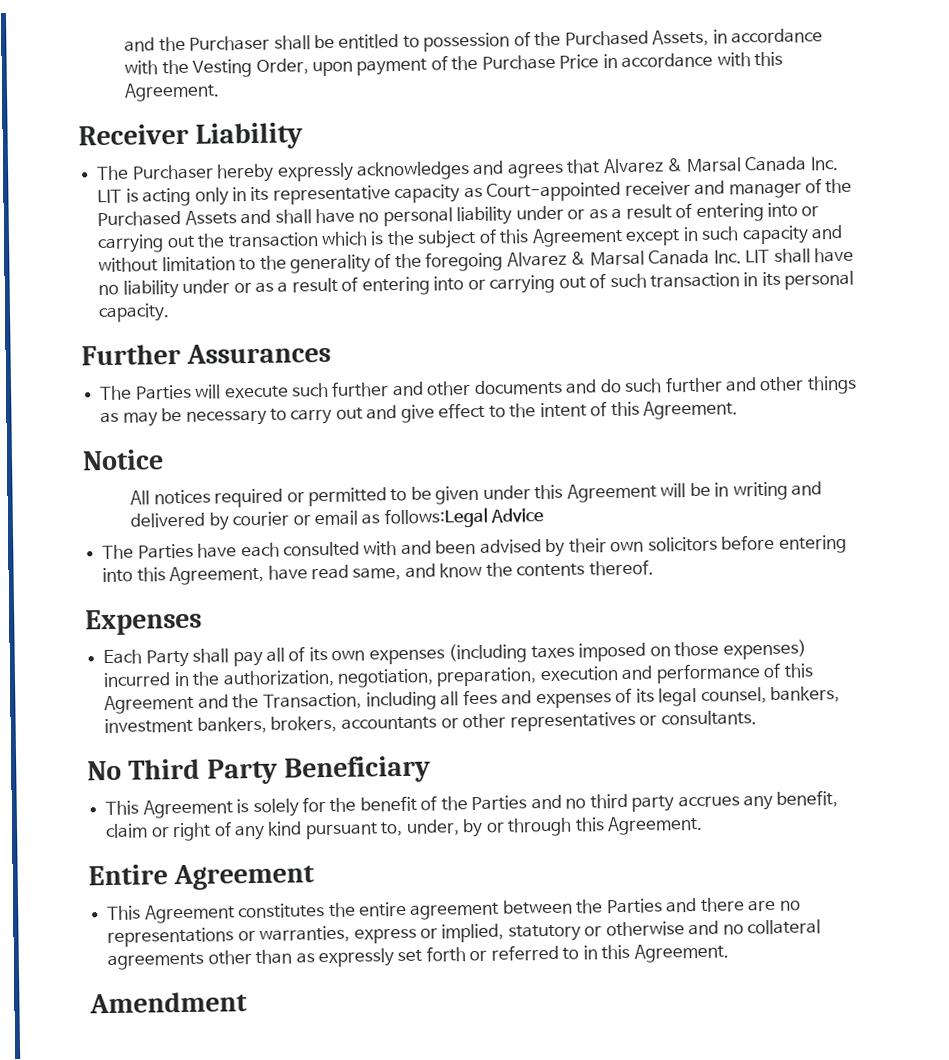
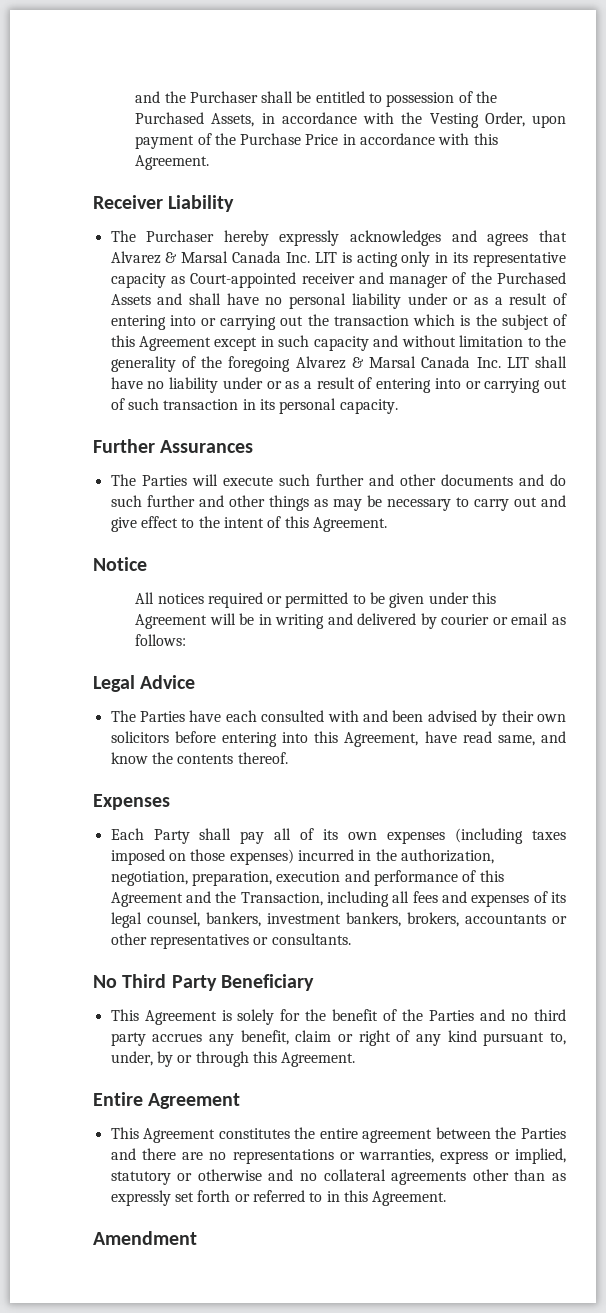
- All notices required or permitted to be given under this Agreement will be in writing and delivered by courier or email as follows:Legal Advice
+ All notices required or permitted to be given under this Agreement will be in writing and delivered by courier or email as follows:
+ Legal Advice

